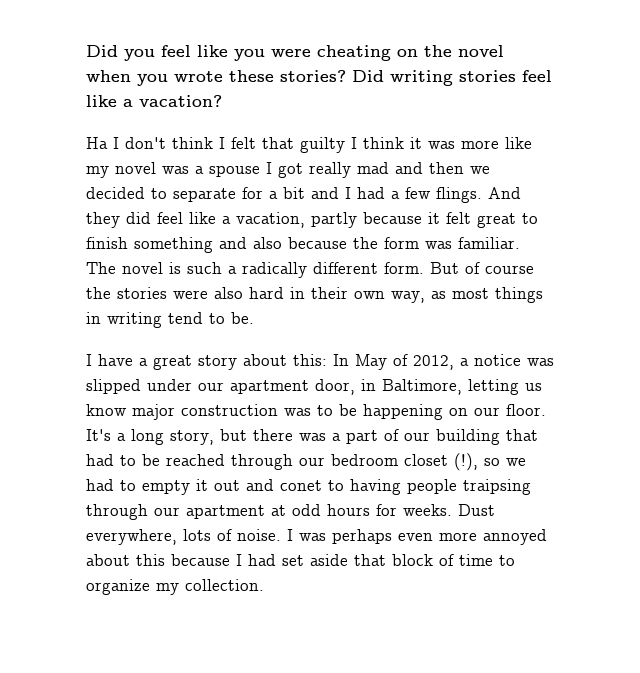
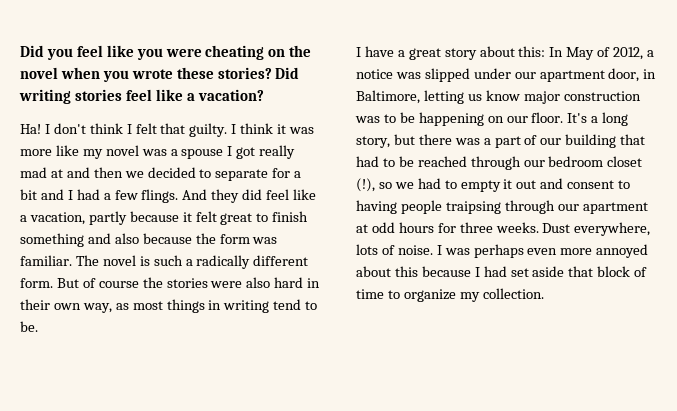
- Ha I don't think I felt that guilty I think it was more like my novel was a spouse I got really mad and then we decided to separate for a bit and I had a few flings.
+ Ha! I don't think I felt that guilty. I think it was more like my novel was a spouse I got really mad at and then we decided to separate for a bit and I had a few flings.
- It's a long story, but there was a part of our building that had to be reached through our bedroom closet (!), so we had to empty it out and conet to having people traipsing through our apartment at odd hours for weeks.
+ It's a long story, but there was a part of our building that had to be reached through our bedroom closet (!), so we had to empty it out and consent to having people traipsing through our apartment at odd hours for three weeks.

